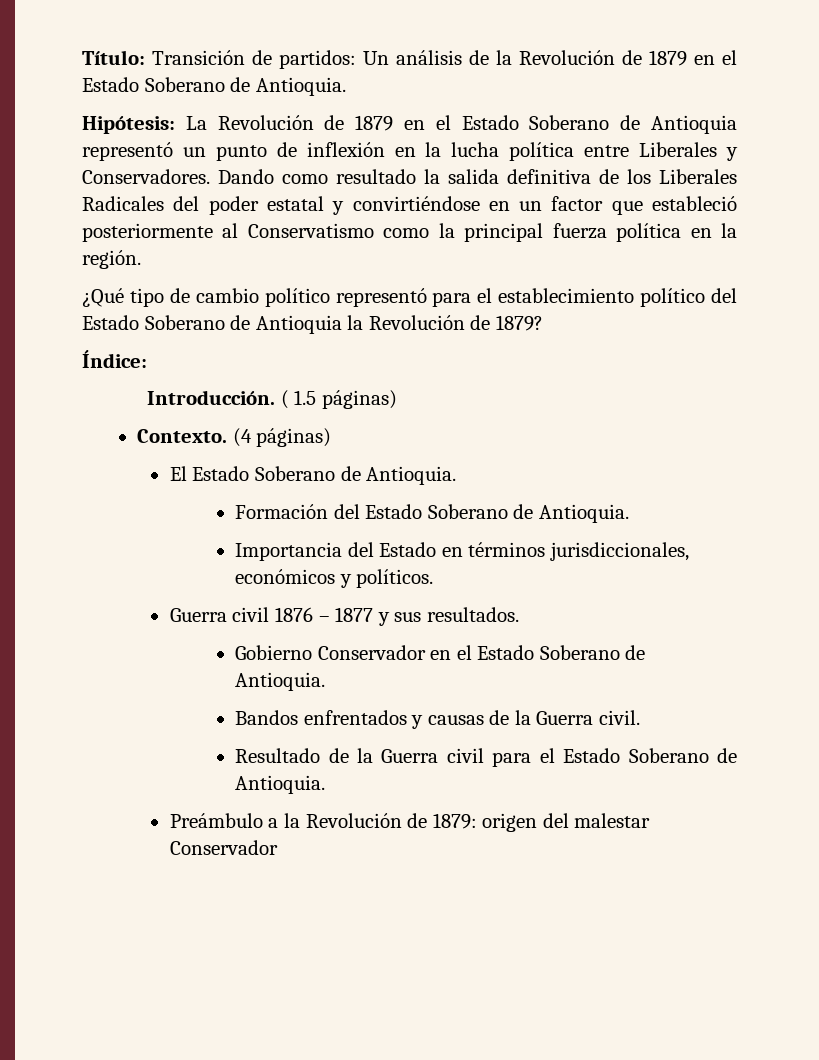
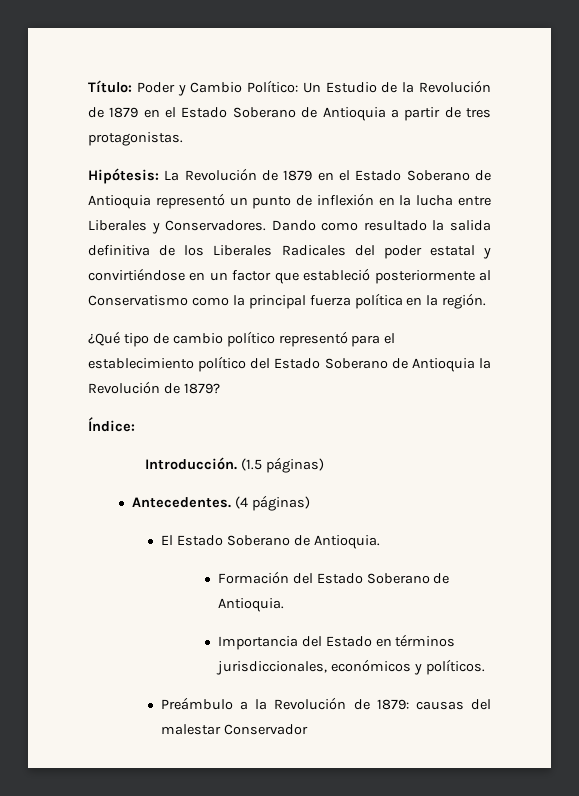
- Título: Transición de partidos: Un análisis de la Revolución de 1879 en el Estado Soberano de Antioquia.
+ Título: Poder y Cambio Político: Un Estudio de la Revolución de 1879 en el Estado Soberano de Antioquia a partir de tres protagonistas.
- Hipótesis: La Revolución de 1879 en el Estado Soberano de Antioquia representó un punto de inflexión en la lucha política entre Liberales y Conservadores.
+ Hipótesis: La Revolución de 1879 en el Estado Soberano de Antioquia representó un punto de inflexión en la lucha entre Liberales y Conservadores.
- ( 1.5 páginas)
- Contexto.
+ (1.5 páginas)
+ Antecedentes.
- Guerra civil 1876 – 1877 y sus resultados.
- Gobierno Conservador en el Estado Soberano de Antioquia.
- Bandos enfrentados y causas de la Guerra civil.
- Resultado de la Guerra civil para el Estado Soberano de Antioquia.
- Preámbulo a la Revolución de 1879: origen del malestar Conservador
+ Preámbulo a la Revolución de 1879: causas del malestar Conservador

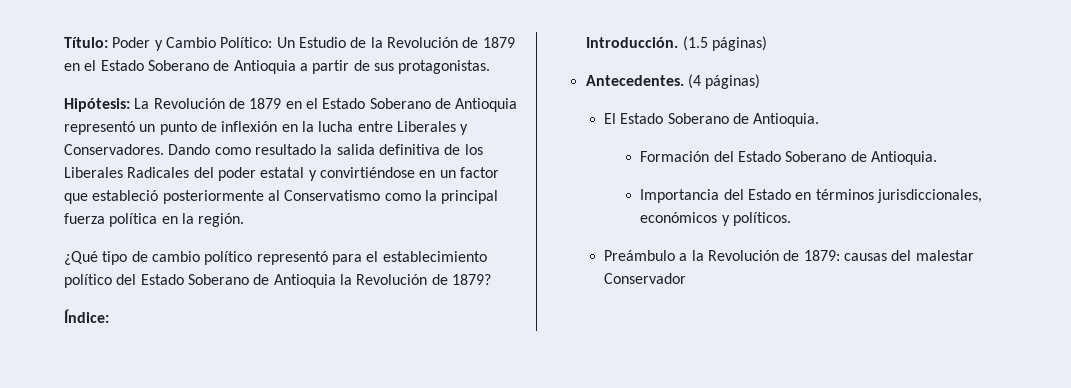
- Título: Poder y Cambio Político: Un Estudio de la Revolución de 1879 en el Estado Soberano de Antioquia a partir de tres protagonistas.
+ Título: Poder y Cambio Político: Un Estudio de la Revolución de 1879 en el Estado Soberano de Antioquia a partir de sus protagonistas.

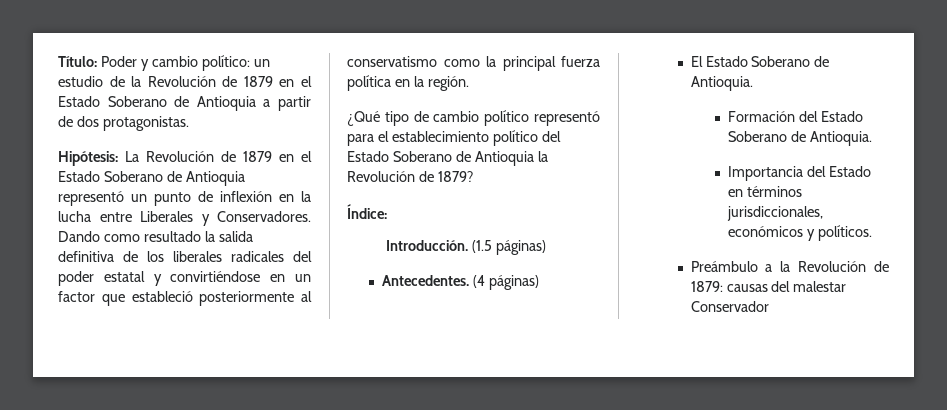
- Título: Poder y Cambio Político: Un Estudio de la Revolución de 1879 en el Estado Soberano de Antioquia a partir de sus protagonistas.
+ Título: Poder y cambio político: un estudio de la Revolución de 1879 en el Estado Soberano de Antioquia a partir de dos protagonistas.
- Dando como resultado la salida definitiva de los Liberales Radicales del poder estatal y convirtiéndose en un factor que estableció posteriormente al Conservatismo como la principal fuerza política en la región.
+ Dando como resultado la salida definitiva de los liberales radicales del poder estatal y convirtiéndose en un factor que estableció posteriormente al conservatismo como la principal fuerza política en la región.

